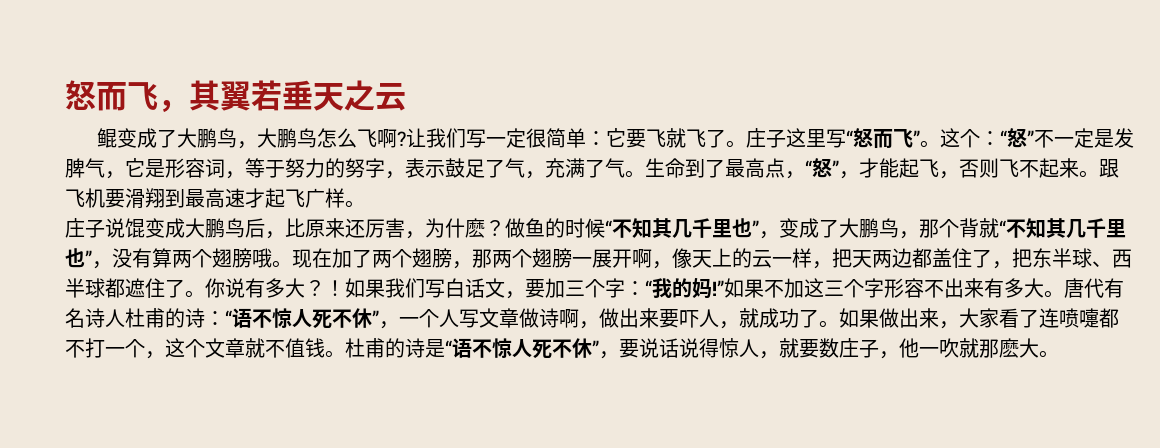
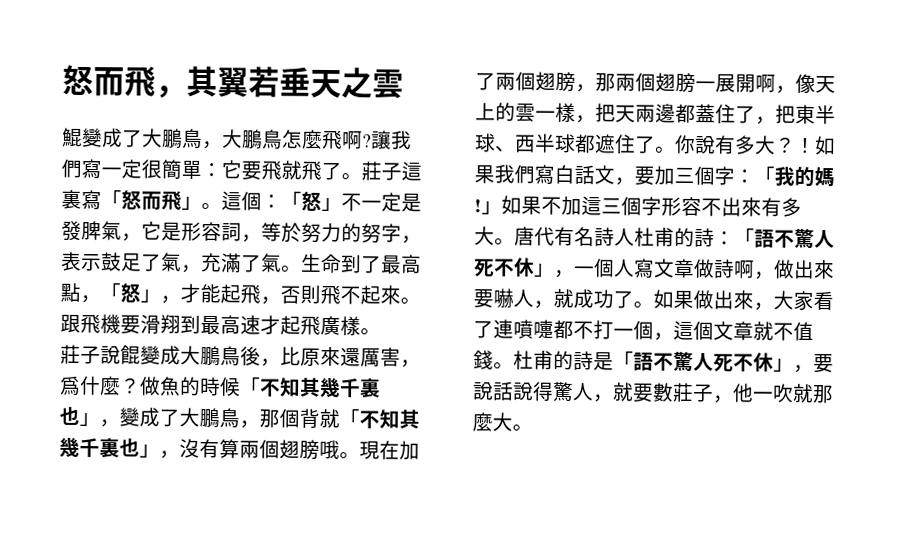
- 怒而飞，其翼若垂天之云
- 鲲变成了大鹏鸟，大鹏鸟怎么飞啊?让我们写一定很简单：它要飞就飞了。庄子这里写“怒而飞”。这个：“怒”不一定是发脾气，它是形容词，等于努力的努字，表示鼓足了气，充满了气。
+ 怒而飛，其翼若垂天之雲
+ 鯤變成了大鵬鳥，大鵬鳥怎麼飛啊?讓我們寫一定很簡單：它要飛就飛了。莊子這裏寫「怒而飛」。這個：「怒」不一定是發脾氣，它是形容詞，等於努力的努字，表示鼓足了氣，充滿了氣。
- 生命到了最高点，“怒”，才能起飞，否则飞不起来。跟飞机要滑翔到最高速才起飞广样。
+ 生命到了最高點，「怒」，才能起飛，否則飛不起來。跟飛機要滑翔到最高速才起飛廣樣。
- 庄子说馄变成大鹏鸟后，比原来还厉害，为什麽？做鱼的时候“不知其几千里也”，变成了大鹏鸟，那个背就“不知其几千里也”，没有算两个翅膀哦。现在加了两个翅膀，那两个翅膀一展开啊，像天上的云一样，把天两边都盖住了，把东半球、西半球都遮住了。
+ 莊子說餛變成大鵬鳥後，比原來還厲害，爲什麼？做魚的時候「不知其幾千裏也」，變成了大鵬鳥，那個背就「不知其幾千裏也」，沒有算兩個翅膀哦。現在加了兩個翅膀，那兩個翅膀一展開啊，像天上的雲一樣，把天兩邊都蓋住了，把東半球、西半球都遮住了。
- 你说有多大？
+ 你說有多大？
- 如果我们写白话文，要加三个字：“我的妈!”如果不加这三个字形容不出来有多大。
+ 如果我們寫白話文，要加三個字：「我的媽!」如果不加這三個字形容不出來有多大。
- 唐代有名诗人杜甫的诗：“语不惊人死不休”，一个人写文章做诗啊，做出来要吓人，就成功了。
+ 唐代有名詩人杜甫的詩：「語不驚人死不休」，一個人寫文章做詩啊，做出來要嚇人，就成功了。
- 如果做出来，大家看了连喷嚏都不打一个，这个文章就不值钱。
+ 如果做出來，大家看了連噴嚏都不打一個，這個文章就不值錢。
- 杜甫的诗是“语不惊人死不休”，要说话说得惊人，就要数庄子，他一吹就那麽大。
+ 杜甫的詩是「語不驚人死不休」，要說話說得驚人，就要數莊子，他一吹就那麼大。

